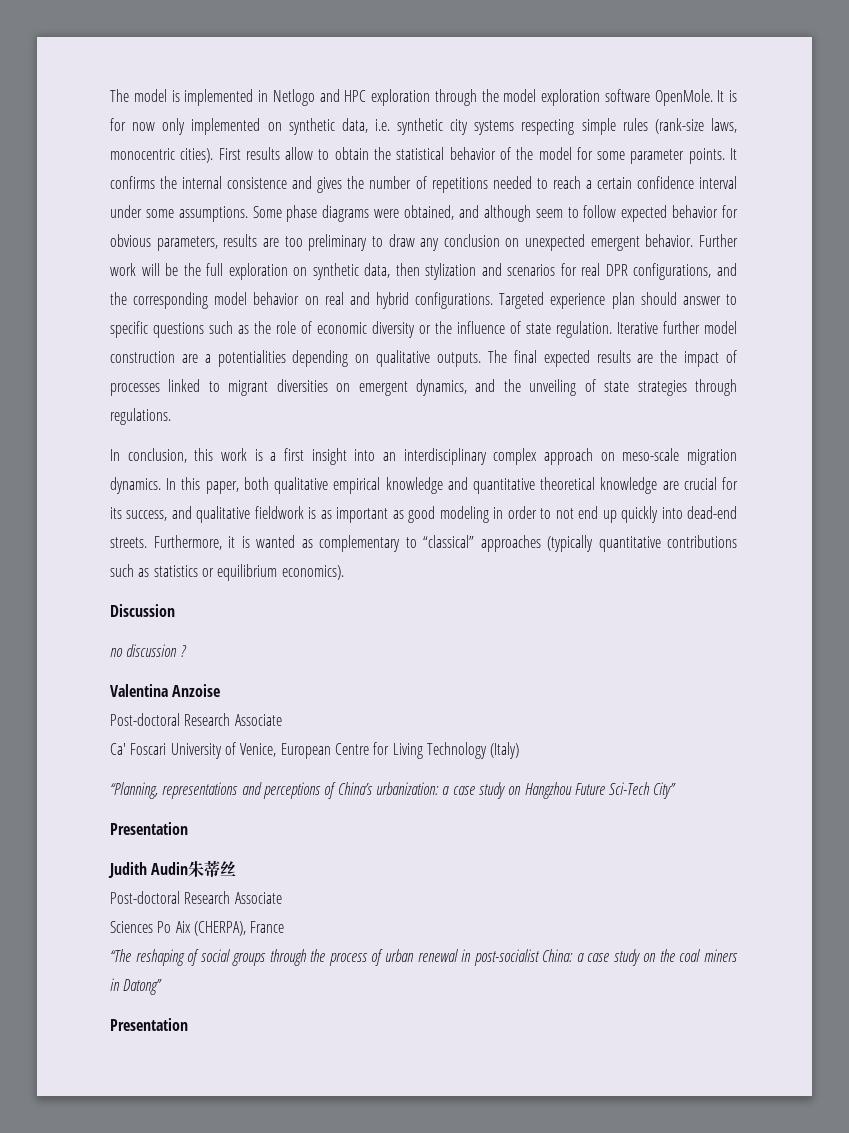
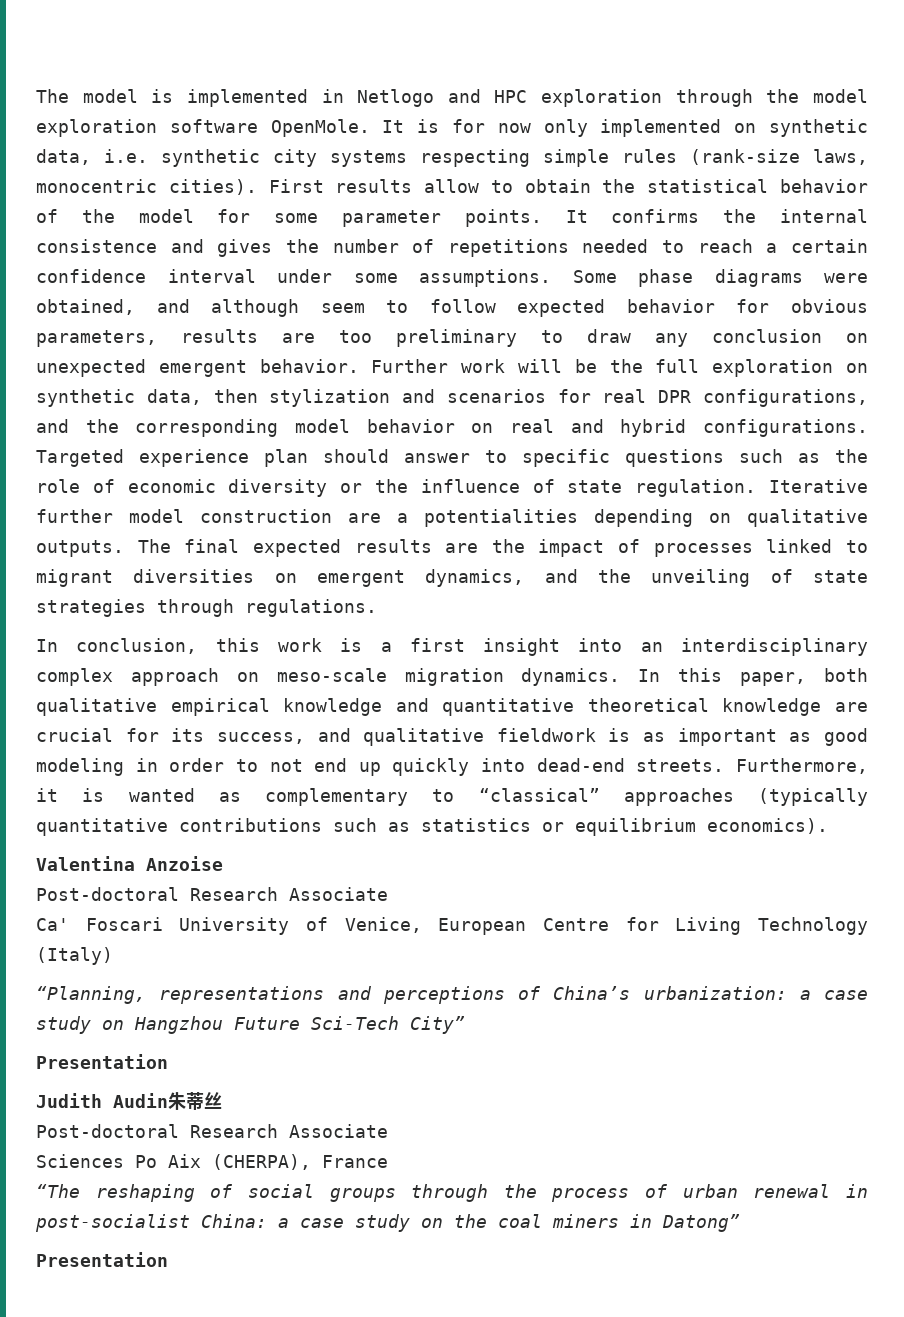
- Discussion
- no discussion ?

